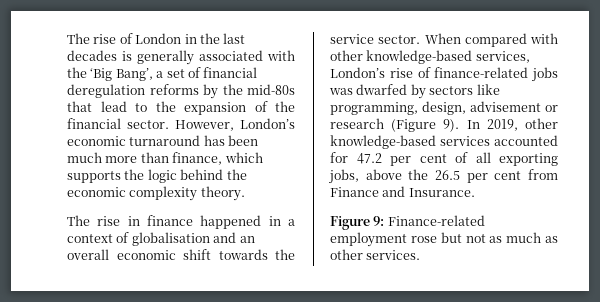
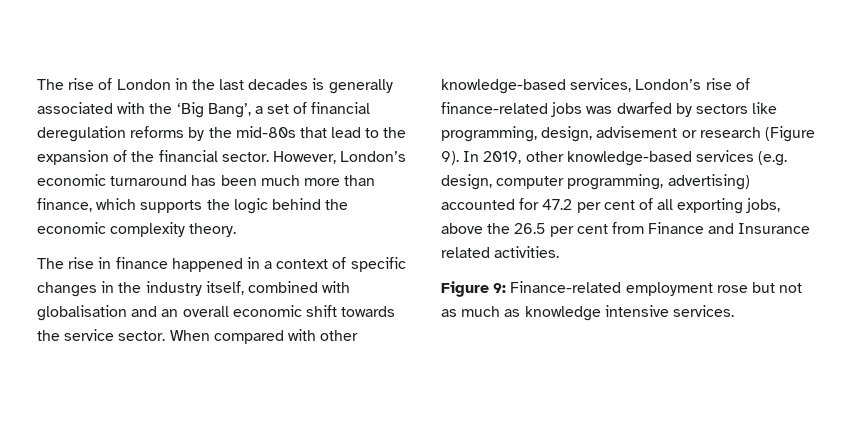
- The rise in finance happened in a context of globalisation and an overall economic shift towards the service sector.
+ The rise in finance happened in a context of specific changes in the industry itself, combined with globalisation and an overall economic shift towards the service sector.
- In 2019, other knowledge-based services accounted for 47.2 per cent of all exporting jobs, above the 26.5 per cent from Finance and Insurance.
+ In 2019, other knowledge-based services (e.g. design, computer programming, advertising) accounted for 47.2 per cent of all exporting jobs, above the 26.5 per cent from Finance and Insurance related activities.
- Figure 9: Finance-related employment rose but not as much as other services.
+ Figure 9: Finance-related employment rose but not as much as knowledge intensive services.

